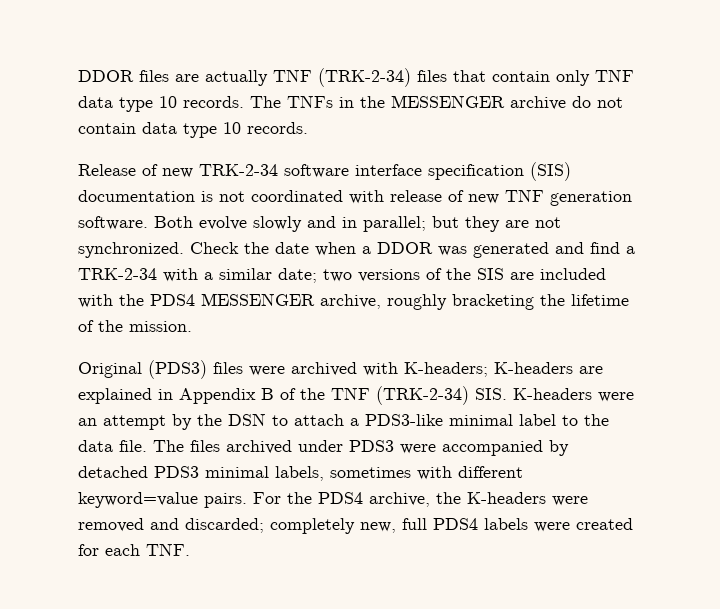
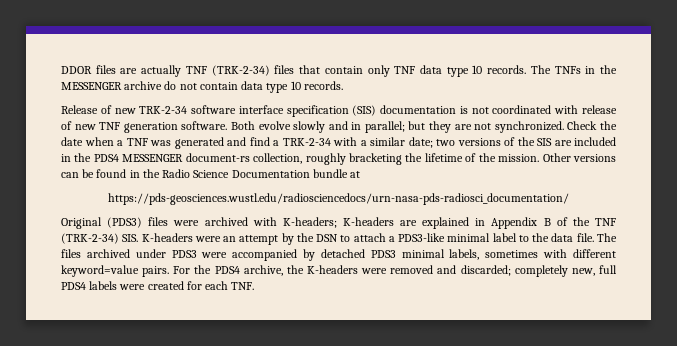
- Check the date when a DDOR was generated and find a TRK-2-34 with a similar date; two versions of the SIS are included with the PDS4 MESSENGER archive, roughly bracketing the lifetime of the mission.
+ Check the date when a TNF was generated and find a TRK-2-34 with a similar date; two versions of the SIS are included in the PDS4 MESSENGER document-rs collection, roughly bracketing the lifetime of the mission. Other versions can be found in the Radio Science Documentation bundle at
+ https://pds-geosciences.wustl.edu/radiosciencedocs/urn-nasa-pds-radiosci_documentation/

